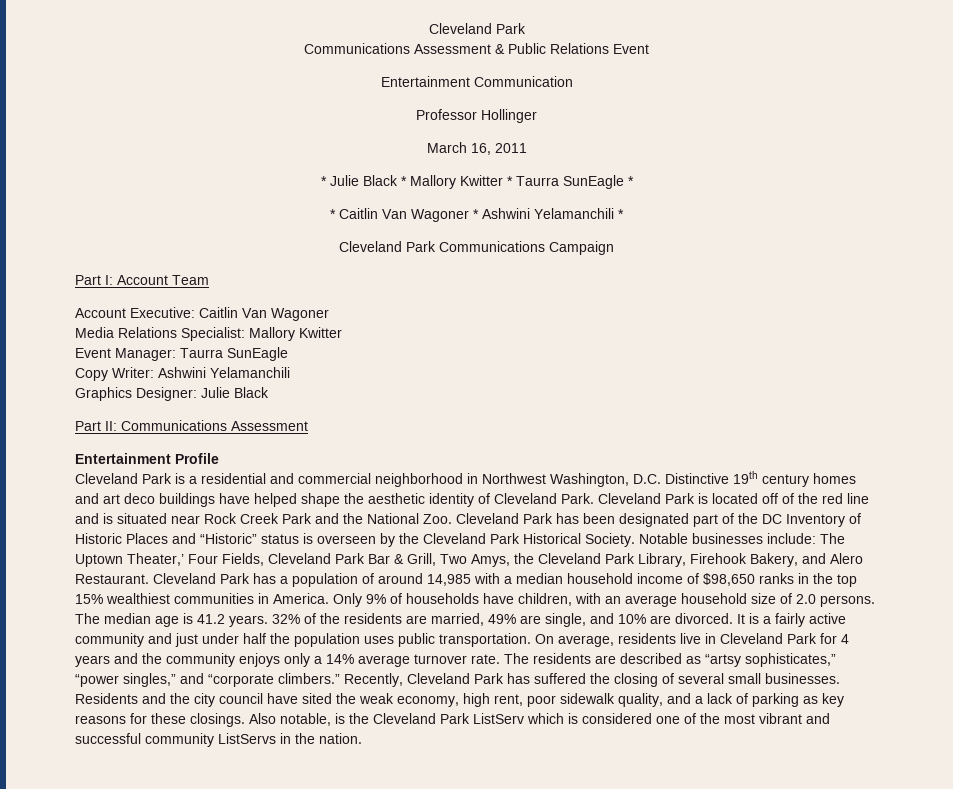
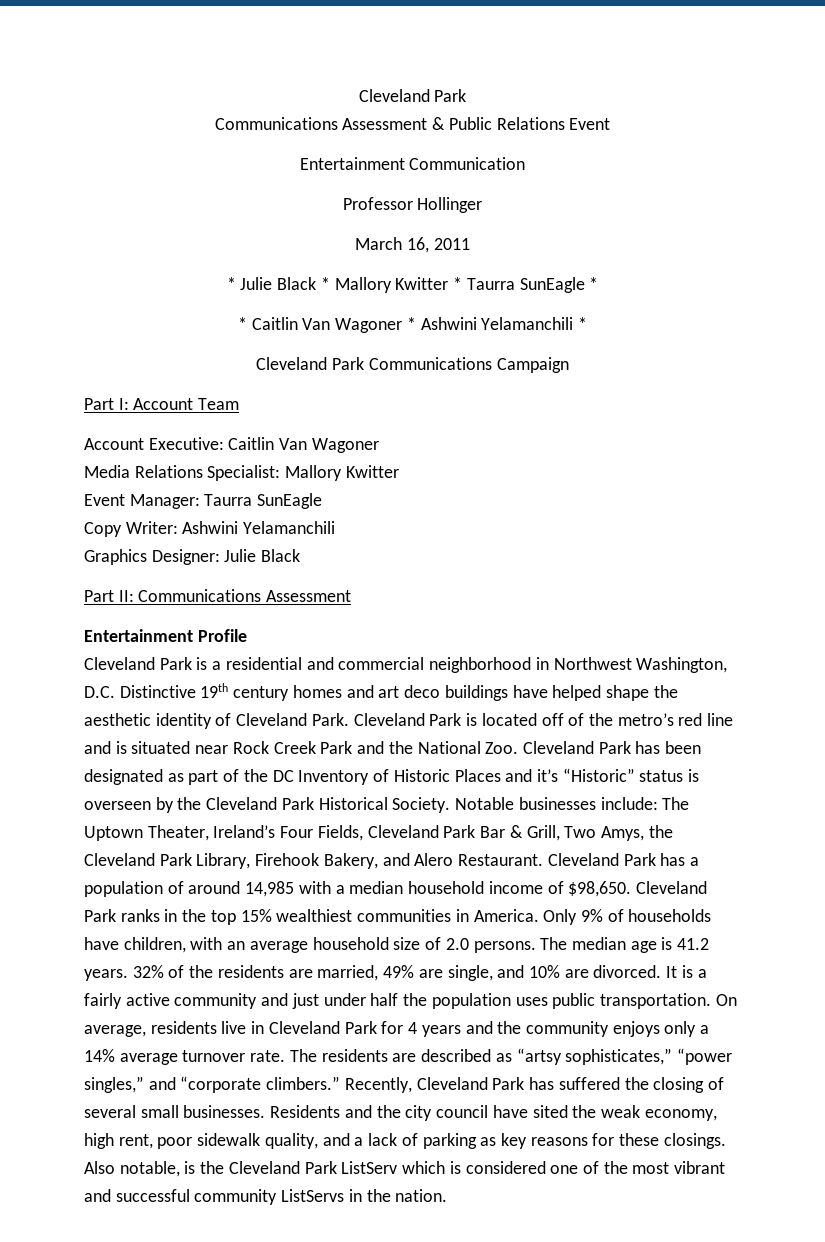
- Cleveland Park is located off of the red line and is situated near Rock Creek Park and the National Zoo. Cleveland Park has been designated part of the DC Inventory of Historic Places and “Historic” status is overseen by the Cleveland Park Historical Society.
+ Cleveland Park is located off of the metro’s red line and is situated near Rock Creek Park and the National Zoo. Cleveland Park has been designated as part of the DC Inventory of Historic Places and it’s “Historic” status is overseen by the Cleveland Park Historical Society.
- Notable businesses include: The Uptown Theater,’ Four Fields, Cleveland Park Bar & Grill, Two Amys, the Cleveland Park Library, Firehook Bakery, and Alero Restaurant.
+ Notable businesses include: The Uptown Theater, Ireland’s Four Fields, Cleveland Park Bar & Grill, Two Amys, the Cleveland Park Library, Firehook Bakery, and Alero Restaurant.
- Cleveland Park has a population of around 14,985 with a median household income of $98,650 ranks in the top 15% wealthiest communities in America.
+ Cleveland Park has a population of around 14,985 with a median household income of $98,650. Cleveland Park ranks in the top 15% wealthiest communities in America.

